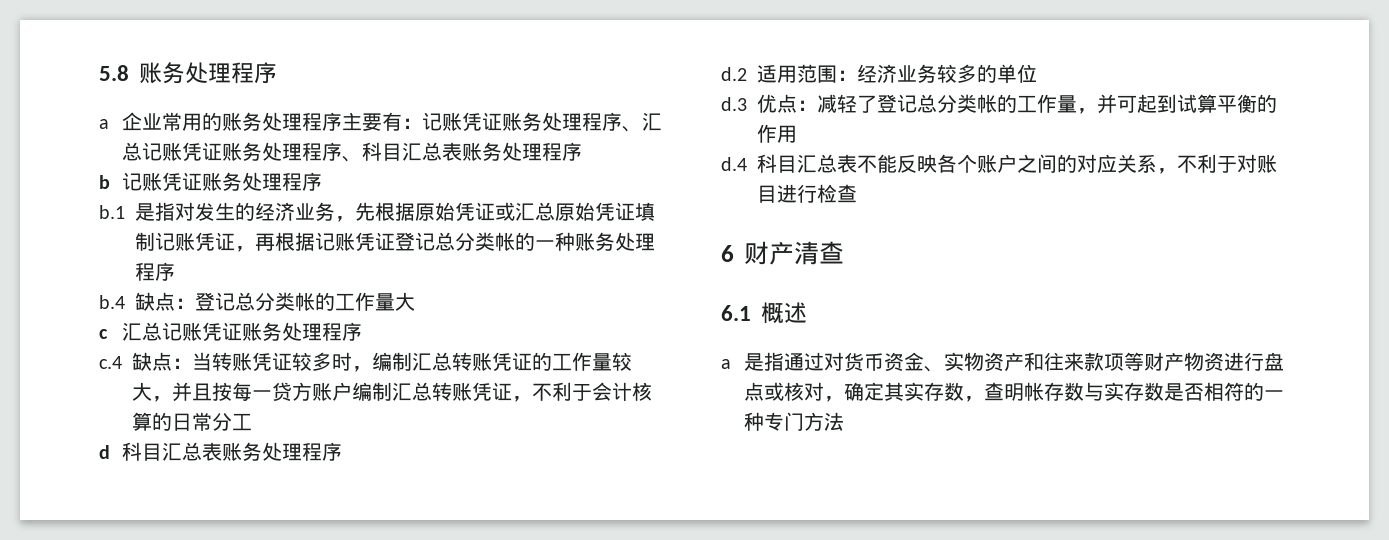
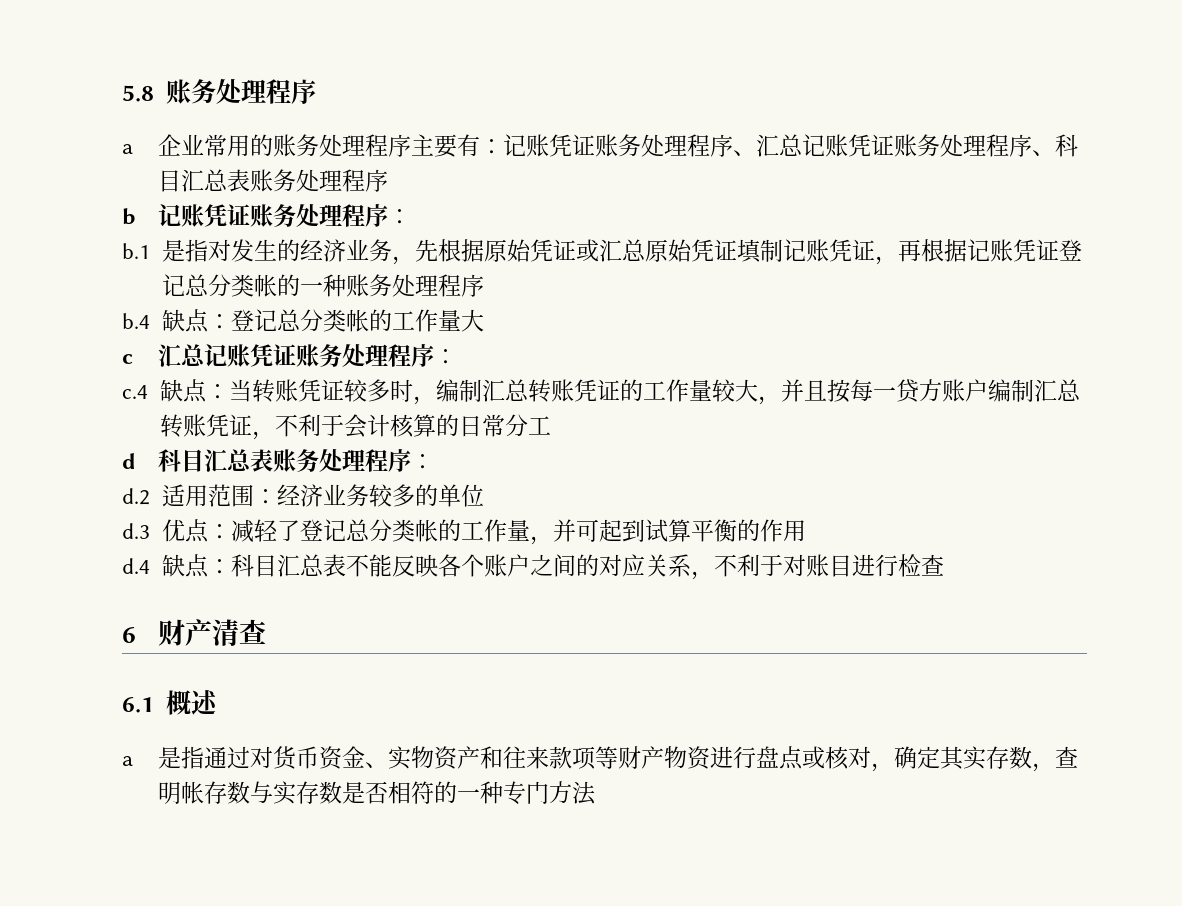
- b记账凭证账务处理程序
+ b记账凭证账务处理程序：
- c汇总记账凭证账务处理程序
+ c汇总记账凭证账务处理程序：
- d科目汇总表账务处理程序
+ d科目汇总表账务处理程序：
- d.4科目汇总表不能反映各个账户之间的对应关系，不利于对账目进行检查
+ d.4缺点：科目汇总表不能反映各个账户之间的对应关系，不利于对账目进行检查

